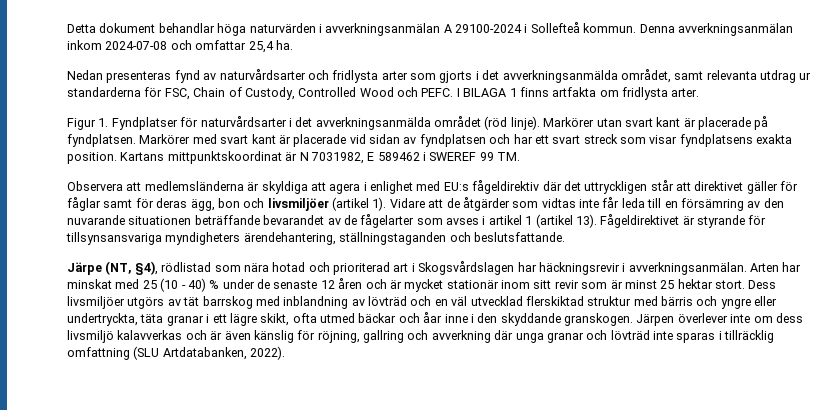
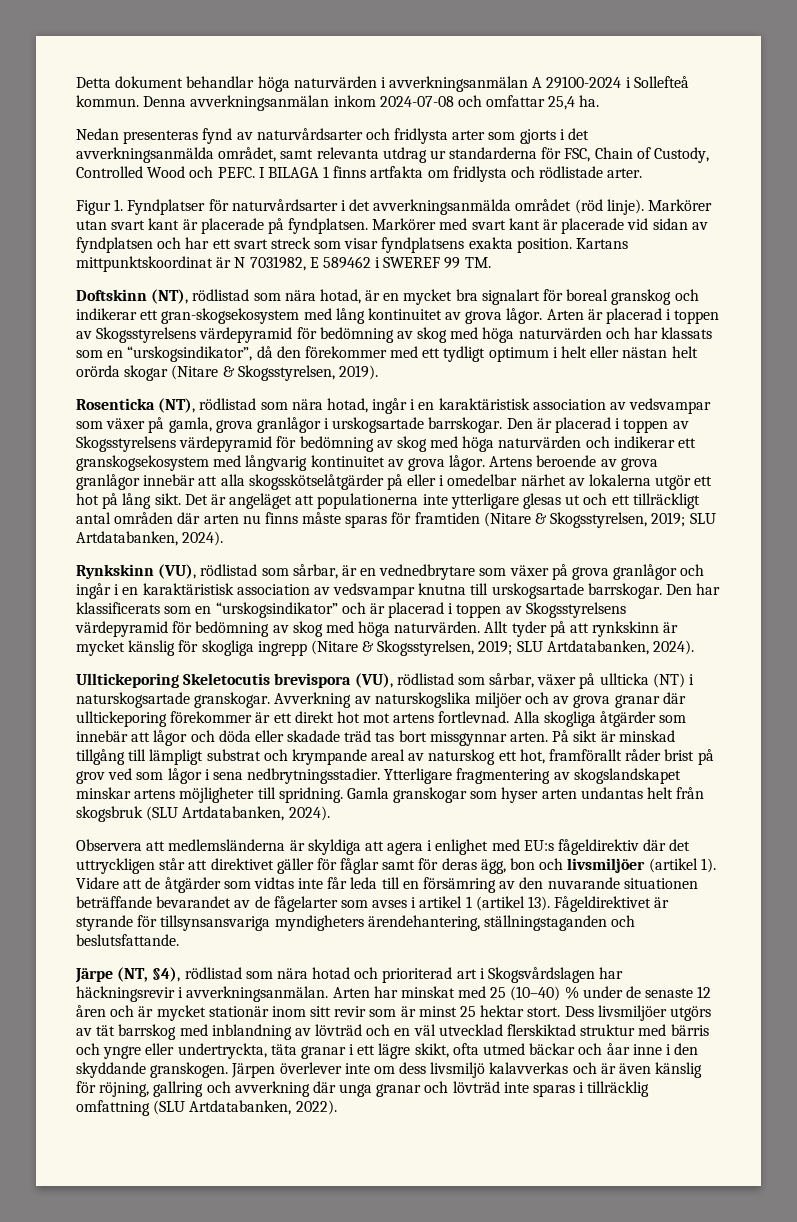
- I BILAGA 1 finns artfakta om fridlysta arter.
+ I BILAGA 1 finns artfakta om fridlysta och rödlistade arter.
+ Doftskinn (NT), rödlistad som nära hotad, är en mycket bra signalart för boreal granskog och indikerar ett gran-skogsekosystem med lång kontinuitet av grova lågor. Arten är placerad i toppen av Skogsstyrelsens värdepyramid för bedömning av skog med höga naturvärden och har klassats som en “urskogsindikator”, då den förekommer med ett tydligt optimum i helt eller nästan helt orörda skogar (Nitare & Skogsstyrelsen, 2019).
+ Rosenticka (NT), rödlistad som nära hotad, ingår i en karaktäristisk association av vedsvampar som växer på gamla, grova granlågor i urskogsartade barrskogar. Den är placerad i toppen av Skogsstyrelsens värdepyramid för bedömning av skog med höga naturvärden och indikerar ett granskogsekosystem med långvarig kontinuitet av grova lågor. Artens beroende av grova granlågor innebär att alla skogsskötselåtgärder på eller i omedelbar närhet av lokalerna utgör ett hot på lång sikt. Det är angeläget att populationerna inte ytterligare glesas ut och ett tillräckligt antal områden där arten nu finns måste sparas för framtiden (Nitare & Skogsstyrelsen, 2019; SLU Artdatabanken, 2024).
+ Rynkskinn (VU), rödlistad som sårbar, är en vednedbrytare som växer på grova granlågor och ingår i en karaktäristisk association av vedsvampar knutna till urskogsartade barrskogar. Den har klassificerats som en “urskogsindikator” och är placerad i toppen av Skogsstyrelsens värdepyramid för bedömning av skog med höga naturvärden. Allt tyder på att rynkskinn är mycket känslig för skogliga ingrepp (Nitare & Skogsstyrelsen, 2019; SLU Artdatabanken, 2024).
+ Ulltickeporing Skeletocutis brevispora (VU), rödlistad som sårbar, växer på ullticka (NT) i naturskogsartade granskogar. Avverkning av naturskogslika miljöer och av grova granar där ulltickeporing förekommer är ett direkt hot mot artens fortlevnad. Alla skogliga åtgärder som innebär att lågor och döda eller skadade träd tas bort missgynnar arten. På sikt är minskad tillgång till lämpligt substrat och krympande areal av naturskog ett hot, framförallt råder brist på grov ved som lågor i sena nedbrytningsstadier. Ytterligare fragmentering av skogslandskapet minskar artens möjligheter till spridning. Gamla granskogar som hyser arten undantas helt från skogsbruk (SLU Artdatabanken, 2024).
- Arten har minskat med 25 (10 - 40) % under de senaste 12 åren och är mycket stationär inom sitt revir som är minst 25 hektar stort.
+ Arten har minskat med 25 (10–40) % under de senaste 12 åren och är mycket stationär inom sitt revir som är minst 25 hektar stort.

